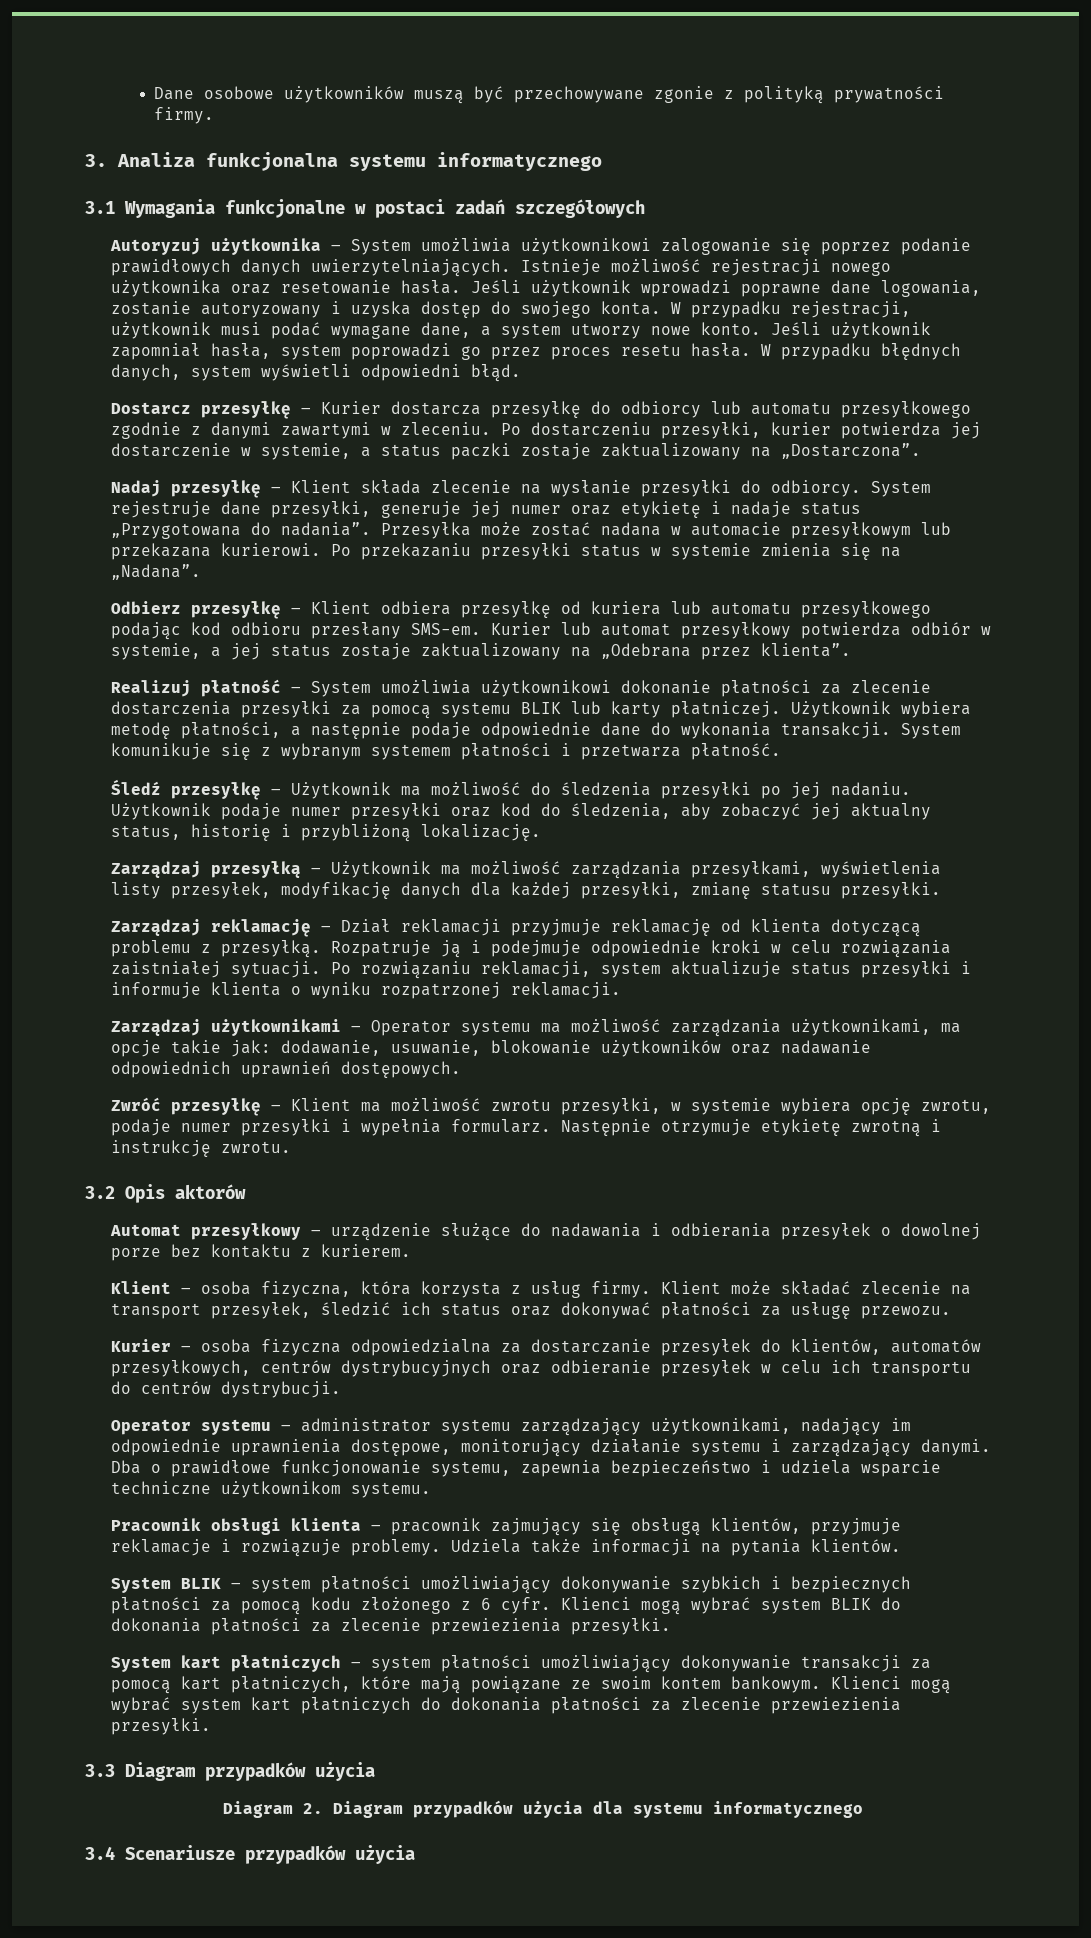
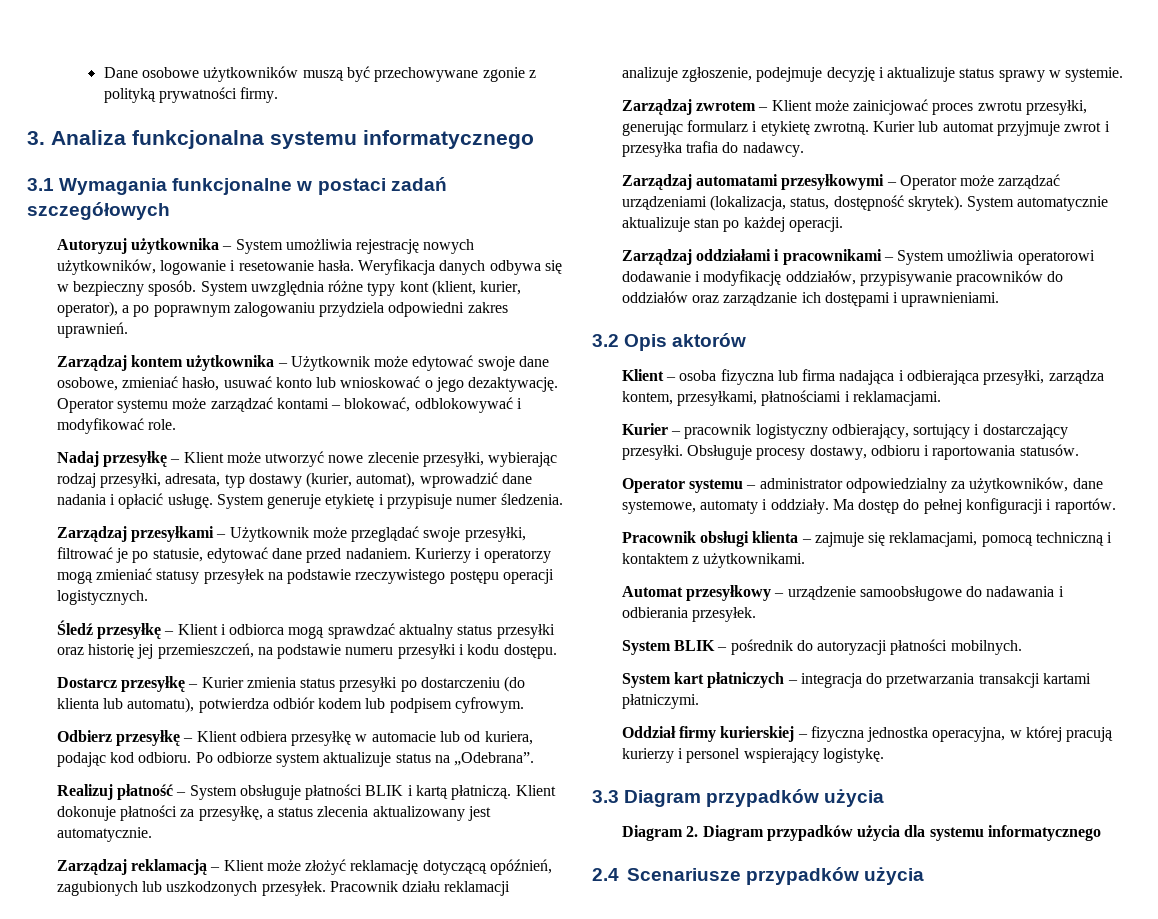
- Autoryzuj użytkownika – System umożliwia użytkownikowi zalogowanie się poprzez podanie prawidłowych danych uwierzytelniających. Istnieje możliwość rejestracji nowego użytkownika oraz resetowanie hasła. Jeśli użytkownik wprowadzi poprawne dane logowania, zostanie autoryzowany i uzyska dostęp do swojego konta. W przypadku rejestracji, użytkownik musi podać wymagane dane, a system utworzy nowe konto. Jeśli użytkownik zapomniał hasła, system poprowadzi go przez proces resetu hasła. W przypadku błędnych danych, system wyświetli odpowiedni błąd.
- Dostarcz przesyłkę – Kurier dostarcza przesyłkę do odbiorcy lub automatu przesyłkowego zgodnie z danymi zawartymi w zleceniu. Po dostarczeniu przesyłki, kurier potwierdza jej dostarczenie w systemie, a status paczki zostaje zaktualizowany na „Dostarczona”.
- Nadaj przesyłkę – Klient składa zlecenie na wysłanie przesyłki do odbiorcy. System rejestruje dane przesyłki, generuje jej numer oraz etykietę i nadaje status „Przygotowana do nadania”. Przesyłka może zostać nadana w automacie przesyłkowym lub przekazana kurierowi. Po przekazaniu przesyłki status w systemie zmienia się na „Nadana”.
+ Autoryzuj użytkownika – System umożliwia rejestrację nowych użytkowników, logowanie i resetowanie hasła. Weryfikacja danych odbywa się w bezpieczny sposób. System uwzględnia różne typy kont (klient, kurier, operator), a po poprawnym zalogowaniu przydziela odpowiedni zakres uprawnień.
+ Zarządzaj kontem użytkownika – Użytkownik może edytować swoje dane osobowe, zmieniać hasło, usuwać konto lub wnioskować o jego dezaktywację. Operator systemu może zarządzać kontami – blokować, odblokowywać i modyfikować role.
+ Nadaj przesyłkę – Klient może utworzyć nowe zlecenie przesyłki, wybierając rodzaj przesyłki, adresata, typ dostawy (kurier, automat), wprowadzić dane nadania i opłacić usługę. System generuje etykietę i przypisuje numer śledzenia.
+ Zarządzaj przesyłkami – Użytkownik może przeglądać swoje przesyłki, filtrować je po statusie, edytować dane przed nadaniem. Kurierzy i operatorzy mogą zmieniać statusy przesyłek na podstawie rzeczywistego postępu operacji logistycznych.
+ Śledź przesyłkę – Klient i odbiorca mogą sprawdzać aktualny status przesyłki oraz historię jej przemieszczeń, na podstawie numeru przesyłki i kodu dostępu.
+ Dostarcz przesyłkę – Kurier zmienia status przesyłki po dostarczeniu (do klienta lub automatu), potwierdza odbiór kodem lub podpisem cyfrowym.
- Odbierz przesyłkę – Klient odbiera przesyłkę od kuriera lub automatu przesyłkowego podając kod odbioru przesłany SMS-em. Kurier lub automat przesyłkowy potwierdza odbiór w systemie, a jej status zostaje zaktualizowany na „Odebrana przez klienta”.
- Realizuj płatność – System umożliwia użytkownikowi dokonanie płatności za zlecenie dostarczenia przesyłki za pomocą systemu BLIK lub karty płatniczej. Użytkownik wybiera metodę płatności, a następnie podaje odpowiednie dane do wykonania transakcji. System komunikuje się z wybranym systemem płatności i przetwarza płatność.
- Śledź przesyłkę – Użytkownik ma możliwość do śledzenia przesyłki po jej nadaniu. Użytkownik podaje numer przesyłki oraz kod do śledzenia, aby zobaczyć jej aktualny status, historię i przybliżoną lokalizację.
- Zarządzaj przesyłką – Użytkownik ma możliwość zarządzania przesyłkami, wyświetlenia listy przesyłek, modyfikację danych dla każdej przesyłki, zmianę statusu przesyłki.
- Zarządzaj reklamację – Dział reklamacji przyjmuje reklamację od klienta dotyczącą problemu z przesyłką. Rozpatruje ją i podejmuje odpowiednie kroki w celu rozwiązania zaistniałej sytuacji. Po rozwiązaniu reklamacji, system aktualizuje status przesyłki i informuje klienta o wyniku rozpatrzonej reklamacji.
- Zarządzaj użytkownikami – Operator systemu ma możliwość zarządzania użytkownikami, ma opcje takie jak: dodawanie, usuwanie, blokowanie użytkowników oraz nadawanie odpowiednich uprawnień dostępowych.
- Zwróć przesyłkę – Klient ma możliwość zwrotu przesyłki, w systemie wybiera opcję zwrotu, podaje numer przesyłki i wypełnia formularz. Następnie otrzymuje etykietę zwrotną i instrukcję zwrotu.
+ Odbierz przesyłkę – Klient odbiera przesyłkę w automacie lub od kuriera, podając kod odbioru. Po odbiorze system aktualizuje status na „Odebrana”.
+ Realizuj płatność – System obsługuje płatności BLIK i kartą płatniczą. Klient dokonuje płatności za przesyłkę, a status zlecenia aktualizowany jest automatycznie.
+ Zarządzaj reklamacją – Klient może złożyć reklamację dotyczącą opóźnień, zagubionych lub uszkodzonych przesyłek. Pracownik działu reklamacji analizuje zgłoszenie, podejmuje decyzję i aktualizuje status sprawy w systemie.
+ Zarządzaj zwrotem – Klient może zainicjować proces zwrotu przesyłki, generując formularz i etykietę zwrotną. Kurier lub automat przyjmuje zwrot i przesyłka trafia do nadawcy.
+ Zarządzaj automatami przesyłkowymi – Operator może zarządzać urządzeniami (lokalizacja, status, dostępność skrytek). System automatycznie aktualizuje stan po każdej operacji.
+ Zarządzaj oddziałami i pracownikami – System umożliwia operatorowi dodawanie i modyfikację oddziałów, przypisywanie pracowników do oddziałów oraz zarządzanie ich dostępami i uprawnieniami.
  3.2 Opis aktorów
- Automat przesyłkowy – urządzenie służące do nadawania i odbierania przesyłek o dowolnej porze bez kontaktu z kurierem.
- Klient – osoba fizyczna, która korzysta z usług firmy. Klient może składać zlecenie na transport przesyłek, śledzić ich status oraz dokonywać płatności za usługę przewozu.
- Kurier – osoba fizyczna odpowiedzialna za dostarczanie przesyłek do klientów, automatów przesyłkowych, centrów dystrybucyjnych oraz odbieranie przesyłek w celu ich transportu do centrów dystrybucji.
- Operator systemu – administrator systemu zarządzający użytkownikami, nadający im odpowiednie uprawnienia dostępowe, monitorujący działanie systemu i zarządzający danymi. Dba o prawidłowe funkcjonowanie systemu, zapewnia bezpieczeństwo i udziela wsparcie techniczne użytkownikom systemu.
- Pracownik obsługi klienta – pracownik zajmujący się obsługą klientów, przyjmuje reklamacje i rozwiązuje problemy. Udziela także informacji na pytania klientów.
- System BLIK – system płatności umożliwiający dokonywanie szybkich i bezpiecznych płatności za pomocą kodu złożonego z 6 cyfr. Klienci mogą wybrać system BLIK do dokonania płatności za zlecenie przewiezienia przesyłki.
- System kart płatniczych – system płatności umożliwiający dokonywanie transakcji za pomocą kart płatniczych, które mają powiązane ze swoim kontem bankowym. Klienci mogą wybrać system kart płatniczych do dokonania płatności za zlecenie przewiezienia przesyłki.
+ Klient – osoba fizyczna lub firma nadająca i odbierająca przesyłki, zarządza kontem, przesyłkami, płatnościami i reklamacjami.
+ Kurier – pracownik logistyczny odbierający, sortujący i dostarczający przesyłki. Obsługuje procesy dostawy, odbioru i raportowania statusów.
+ Operator systemu – administrator odpowiedzialny za użytkowników, dane systemowe, automaty i oddziały. Ma dostęp do pełnej konfiguracji i raportów.
+ Pracownik obsługi klienta – zajmuje się reklamacjami, pomocą techniczną i kontaktem z użytkownikami.
+ Automat przesyłkowy – urządzenie samoobsługowe do nadawania i odbierania przesyłek.
+ System BLIK – pośrednik do autoryzacji płatności mobilnych.
+ System kart płatniczych – integracja do przetwarzania transakcji kartami płatniczymi.
+ Oddział firmy kurierskiej – fizyczna jednostka operacyjna, w której pracują kurierzy i personel wspierający logistykę.
- 3.4 Scenariusze przypadków użycia
+ 2.4 Scenariusze przypadków użycia

